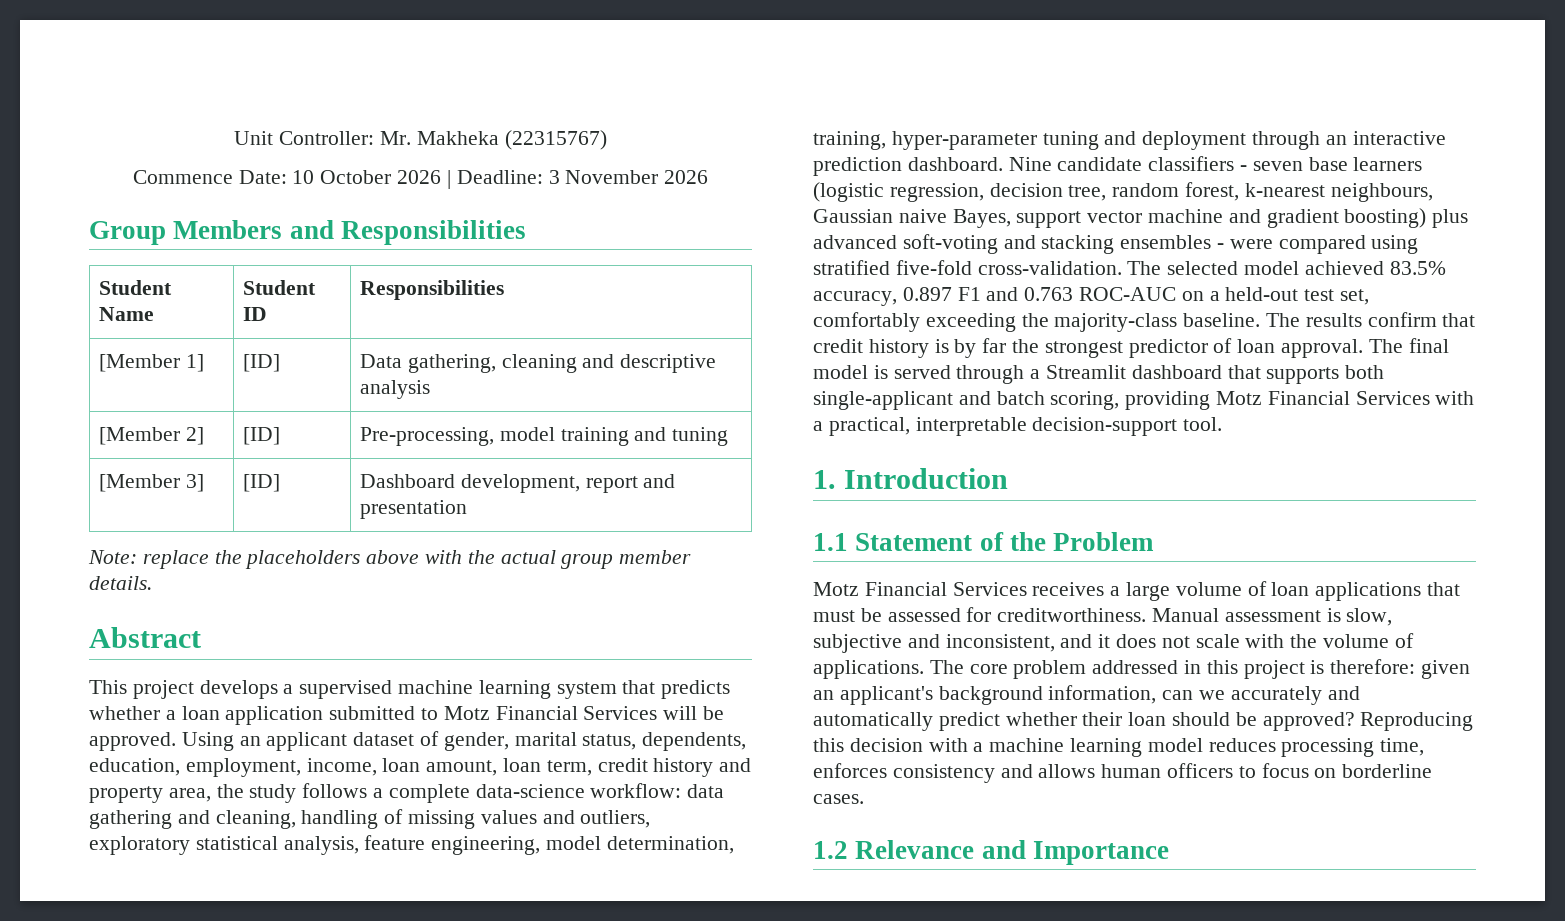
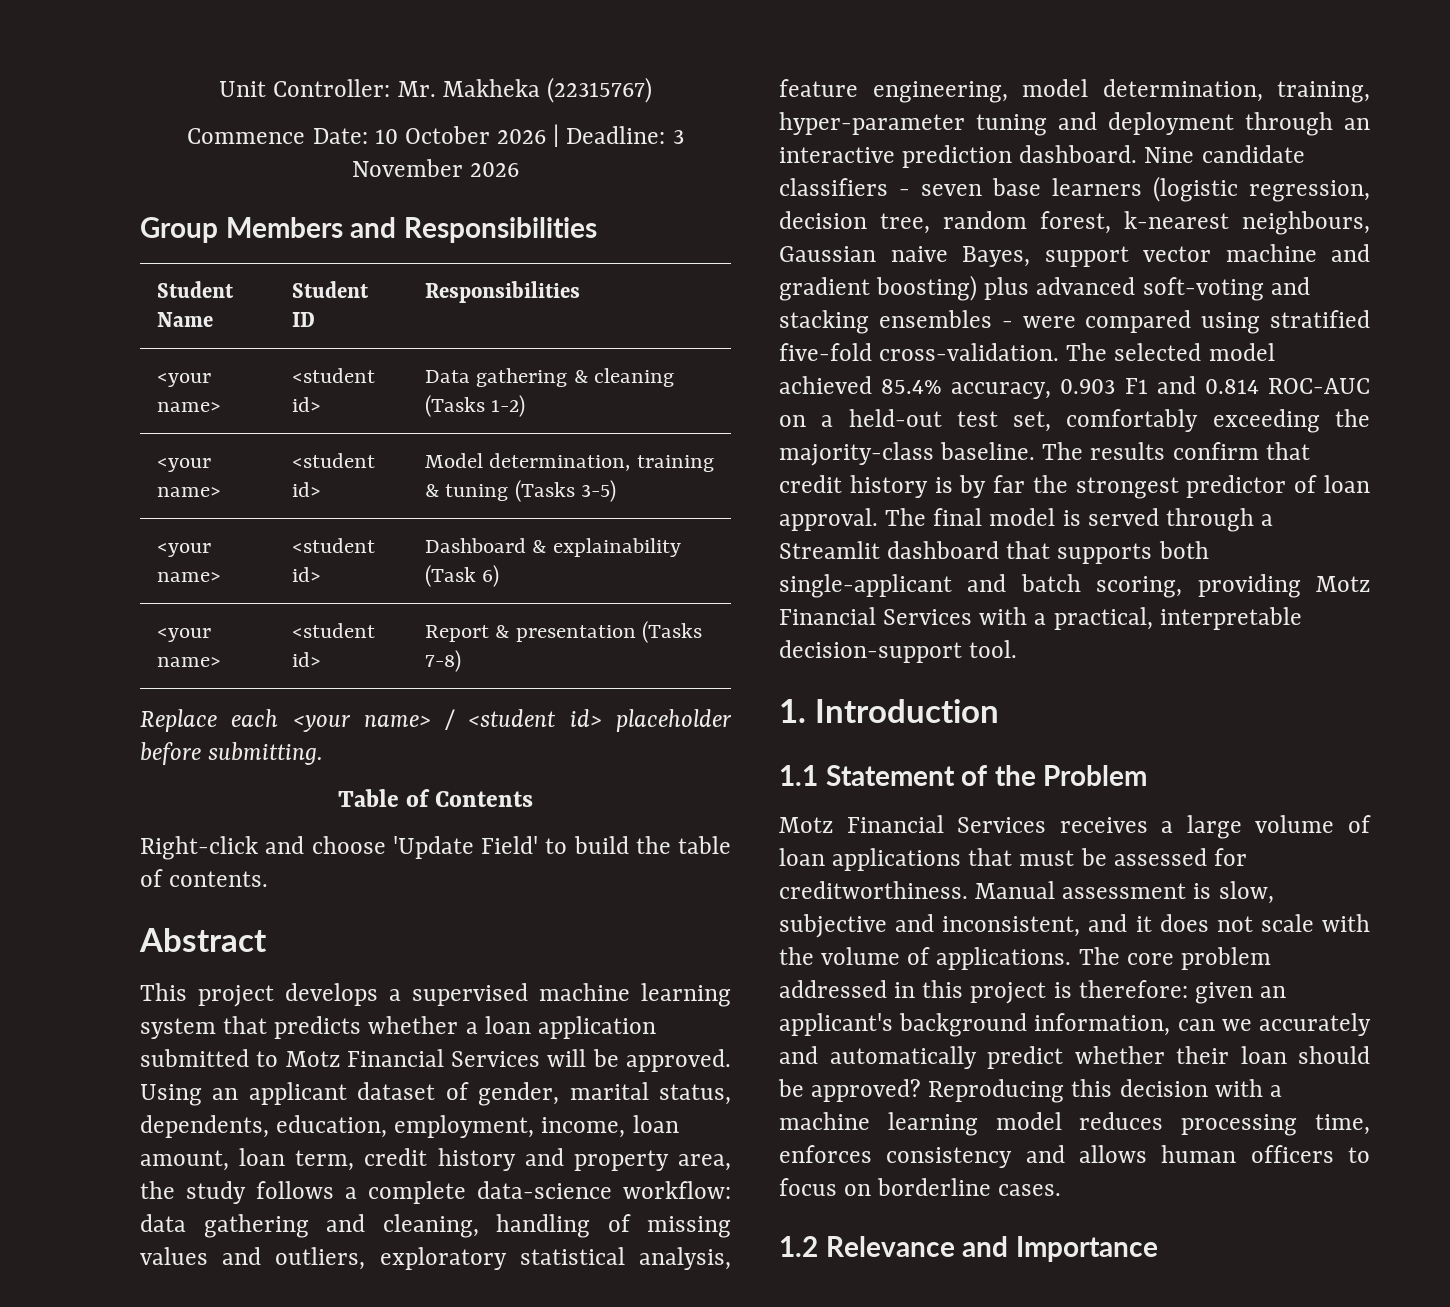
- [Member 1] | [ID] | Data gathering, cleaning and descriptive analysis
- [Member 2] | [ID] | Pre-processing, model training and tuning
- [Member 3] | [ID] | Dashboard development, report and presentation
- Note: replace the placeholders above with the actual group member details.
+ <your name> | <student id> | Data gathering & cleaning (Tasks 1-2)
+ <your name> | <student id> | Model determination, training & tuning (Tasks 3-5)
+ <your name> | <student id> | Dashboard & explainability (Task 6)
+ <your name> | <student id> | Report & presentation (Tasks 7-8)
+ Replace each <your name> / <student id> placeholder before submitting.
+ Table of Contents
+ Right-click and choose 'Update Field' to build the table of contents.
- The selected model achieved 83.5% accuracy, 0.897 F1 and 0.763 ROC-AUC on a held-out test set, comfortably exceeding the majority-class baseline.
+ The selected model achieved 85.4% accuracy, 0.903 F1 and 0.814 ROC-AUC on a held-out test set, comfortably exceeding the majority-class baseline.

